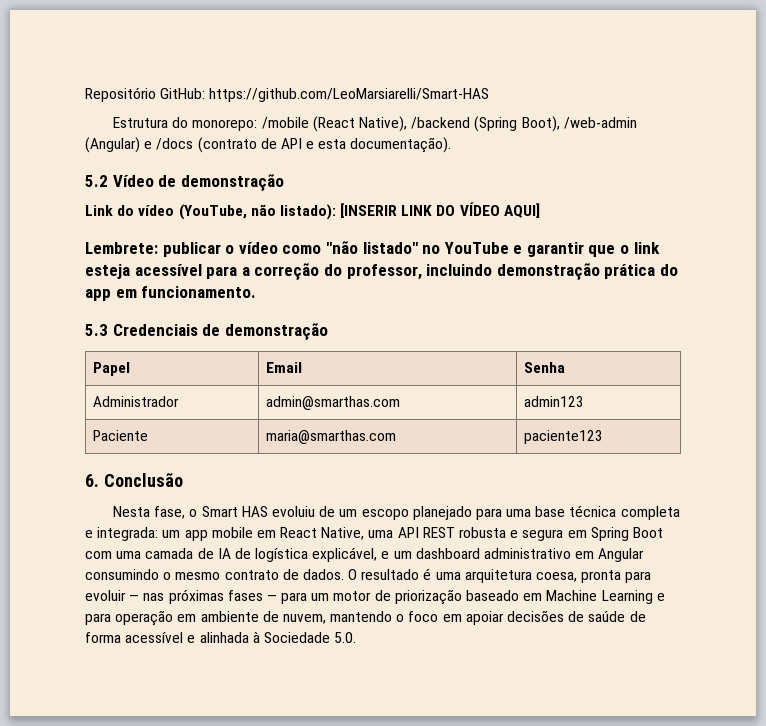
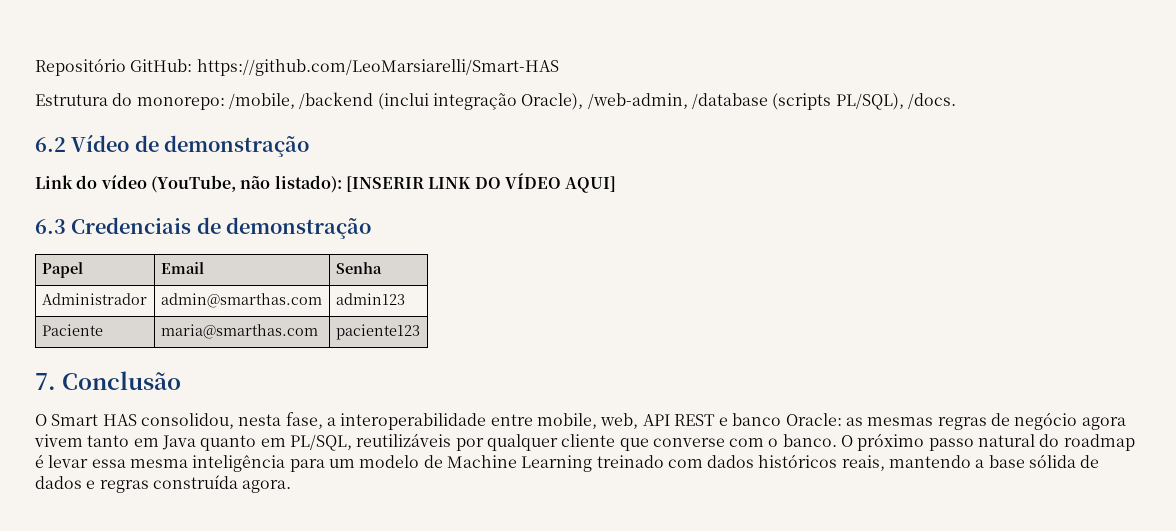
- Estrutura do monorepo: /mobile (React Native), /backend (Spring Boot), /web-admin (Angular) e /docs (contrato de API e esta documentação).
- 5.2 Vídeo de demonstração
+ Estrutura do monorepo: /mobile, /backend (inclui integração Oracle), /web-admin, /database (scripts PL/SQL), /docs.
+ 6.2 Vídeo de demonstração
- Lembrete: publicar o vídeo como "não listado" no YouTube e garantir que o link esteja acessível para a correção do professor, incluindo demonstração prática do app em funcionamento.
- 5.3 Credenciais de demonstração
+ 6.3 Credenciais de demonstração
- 6. Conclusão
+ 7. Conclusão
- Nesta fase, o Smart HAS evoluiu de um escopo planejado para uma base técnica completa e integrada: um app mobile em React Native, uma API REST robusta e segura em Spring Boot com uma camada de IA de logística explicável, e um dashboard administrativo em Angular consumindo o mesmo contrato de dados. O resultado é uma arquitetura coesa, pronta para evoluir — nas próximas fases — para um motor de priorização baseado em Machine Learning e para operação em ambiente de nuvem, mantendo o foco em apoiar decisões de saúde de forma acessível e alinhada à Sociedade 5.0.
+ O Smart HAS consolidou, nesta fase, a interoperabilidade entre mobile, web, API REST e banco Oracle: as mesmas regras de negócio agora vivem tanto em Java quanto em PL/SQL, reutilizáveis por qualquer cliente que converse com o banco. O próximo passo natural do roadmap é levar essa mesma inteligência para um modelo de Machine Learning treinado com dados históricos reais, mantendo a base sólida de dados e regras construída agora.

